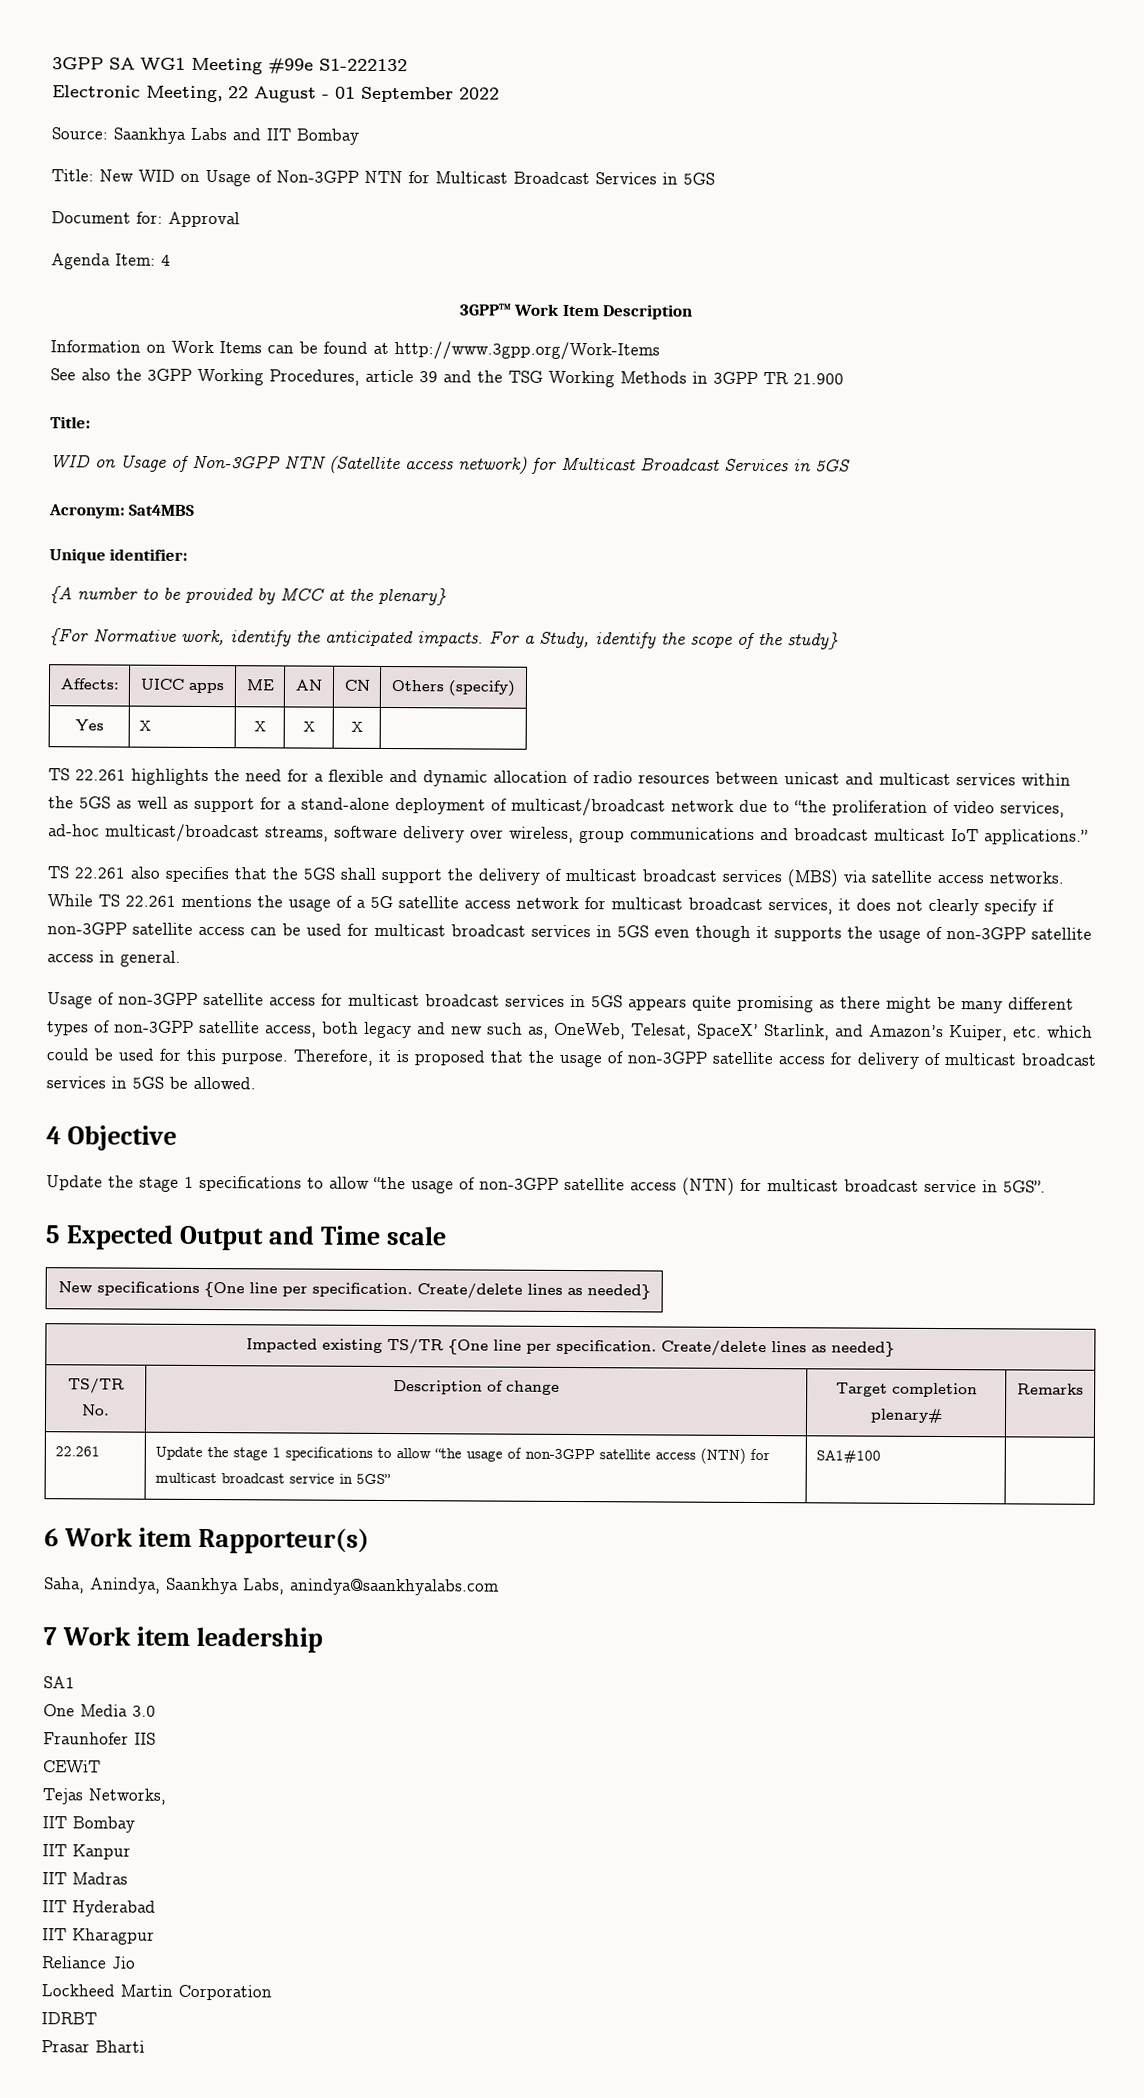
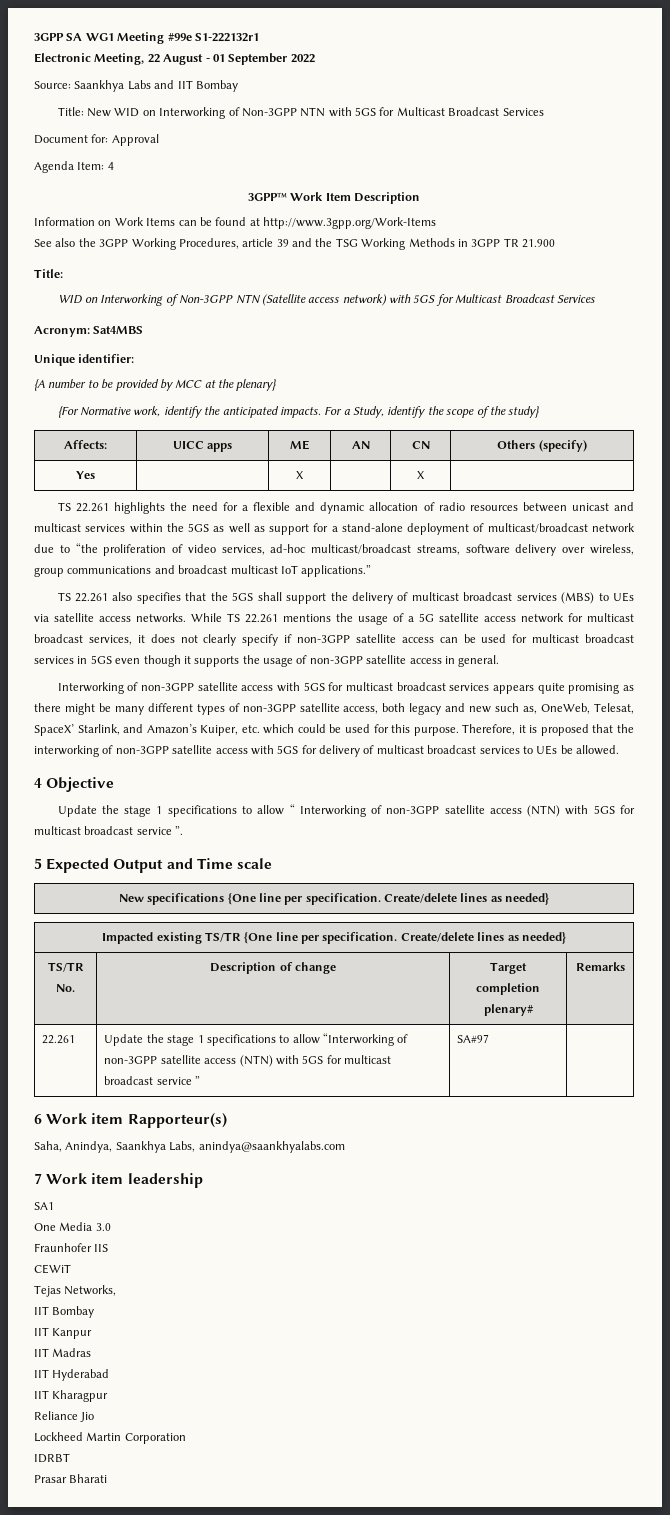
- 3GPP SA WG1 Meeting #99e S1-222132
+ 3GPP SA WG1 Meeting #99e S1-222132r1
- Title: New WID on Usage of Non-3GPP NTN for Multicast Broadcast Services in 5GS
+ Title: New WID on Interworking of Non-3GPP NTN with 5GS for Multicast Broadcast Services
- WID on Usage of Non-3GPP NTN (Satellite access network) for Multicast Broadcast Services in 5GS
+ WID on Interworking of Non-3GPP NTN (Satellite access network) with 5GS for Multicast Broadcast Services
- Yes | X | X | X | X |
+ Yes | | X | | X |
- TS 22.261 also specifies that the 5GS shall support the delivery of multicast broadcast services (MBS) via satellite access networks.
+ TS 22.261 also specifies that the 5GS shall support the delivery of multicast broadcast services (MBS) to UEs via satellite access networks.
- Usage of non-3GPP satellite access for multicast broadcast services in 5GS appears quite promising as there might be many different types of non-3GPP satellite access, both legacy and new such as, OneWeb, Telesat, SpaceX’ Starlink, and Amazon’s Kuiper, etc. which could be used for this purpose.
+ Interworking of non-3GPP satellite access with 5GS for multicast broadcast services appears quite promising as there might be many different types of non-3GPP satellite access, both legacy and new such as, OneWeb, Telesat, SpaceX’ Starlink, and Amazon’s Kuiper, etc. which could be used for this purpose.
- Therefore, it is proposed that the usage of non-3GPP satellite access for delivery of multicast broadcast services in 5GS be allowed.
+ Therefore, it is proposed that the interworking of non-3GPP satellite access with 5GS for delivery of multicast broadcast services to UEs be allowed.
- Update the stage 1 specifications to allow “the usage of non-3GPP satellite access (NTN) for multicast broadcast service in 5GS”.
+ Update the stage 1 specifications to allow “ Interworking of non-3GPP satellite access (NTN) with 5GS for multicast broadcast service ”.
- 22.261 | Update the stage 1 specifications to allow “the usage of non-3GPP satellite access (NTN) for multicast broadcast service in 5GS” | SA1#100 |
+ 22.261 | Update the stage 1 specifications to allow “Interworking of non-3GPP satellite access (NTN) with 5GS for multicast broadcast service ” | SA#97 |
- Prasar Bharti
+ Prasar Bharati

